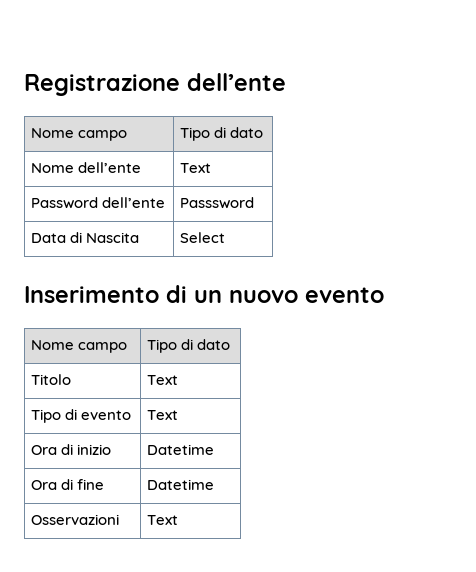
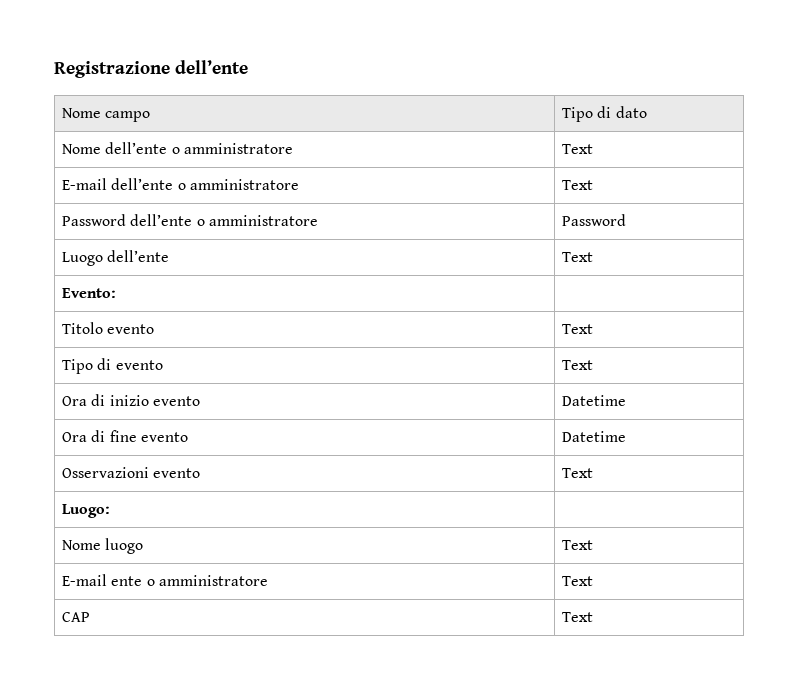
- Nome dell’ente | Text
- Password dell’ente | Passsword
- Data di Nascita | Select
- Inserimento di un nuovo evento
- Nome campo | Tipo di dato
+ Nome dell’ente o amministratore | Text
+ E-mail dell’ente o amministratore | Text
+ Password dell’ente o amministratore | Password
+ Luogo dell’ente | Text
+ Evento: |
- Titolo | Text
+ Titolo evento | Text
- Ora di inizio | Datetime
+ Ora di inizio evento | Datetime
- Ora di fine | Datetime
+ Ora di fine evento | Datetime
- Osservazioni | Text
+ Osservazioni evento | Text
+ Luogo: |
+ Nome luogo | Text
+ E-mail ente o amministratore | Text
+ CAP | Text

